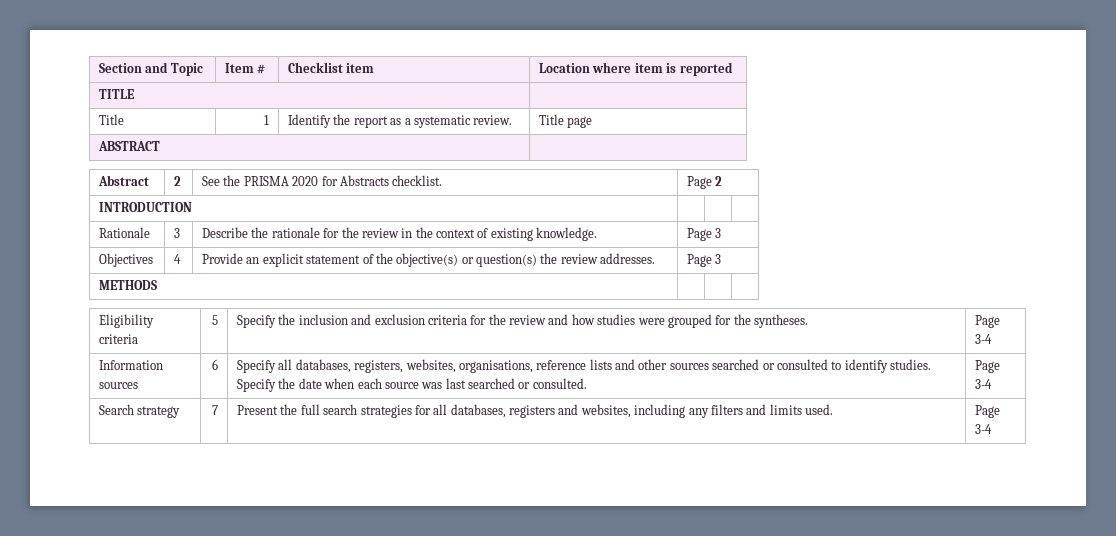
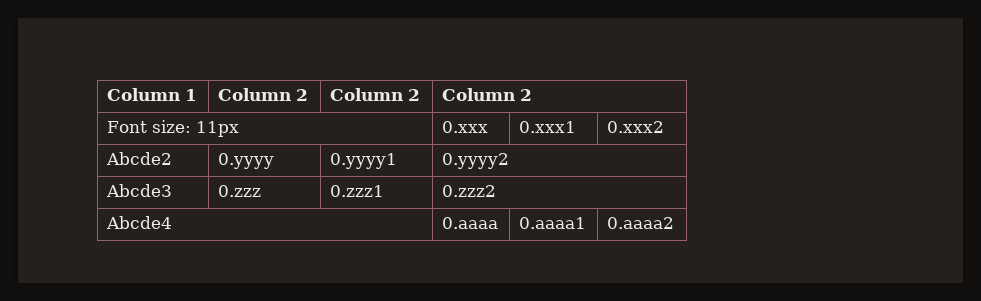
- Section and Topic | Item # | Checklist item | Location where item is reported
- TITLE |
- Title | 1 | Identify the report as a systematic review. | Title page
- ABSTRACT |
- Abstract | 2 | See the PRISMA 2020 for Abstracts checklist. | Page 2
- INTRODUCTION | | |
- Rationale | 3 | Describe the rationale for the review in the context of existing knowledge. | Page 3
- Objectives | 4 | Provide an explicit statement of the objective(s) or question(s) the review addresses. | Page 3
- METHODS | | |
- Eligibility criteria | 5 | Specify the inclusion and exclusion criteria for the review and how studies were grouped for the syntheses. | Page 3-4
- Information sources | 6 | Specify all databases, registers, websites, organisations, reference lists and other sources searched or consulted to identify studies. Specify the date when each source was last searched or consulted. | Page 3-4
- Search strategy | 7 | Present the full search strategies for all databases, registers and websites, including any filters and limits used. | Page 3-4
+ Column 1 | Column 2 | Column 2 | Column 2
+ Font size: 11px | 0.xxx | 0.xxx1 | 0.xxx2
+ Abcde2 | 0.yyyy | 0.yyyy1 | 0.yyyy2
+ Abcde3 | 0.zzz | 0.zzz1 | 0.zzz2
+ Abcde4 | 0.aaaa | 0.aaaa1 | 0.aaaa2

